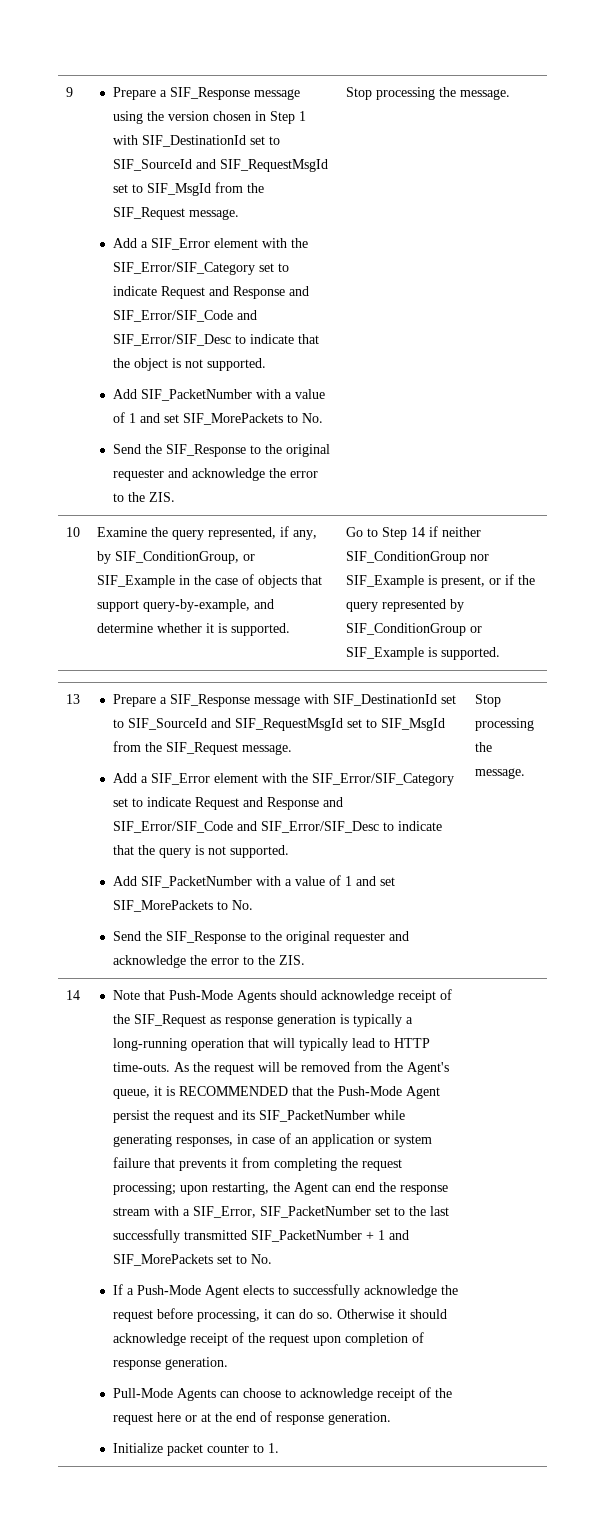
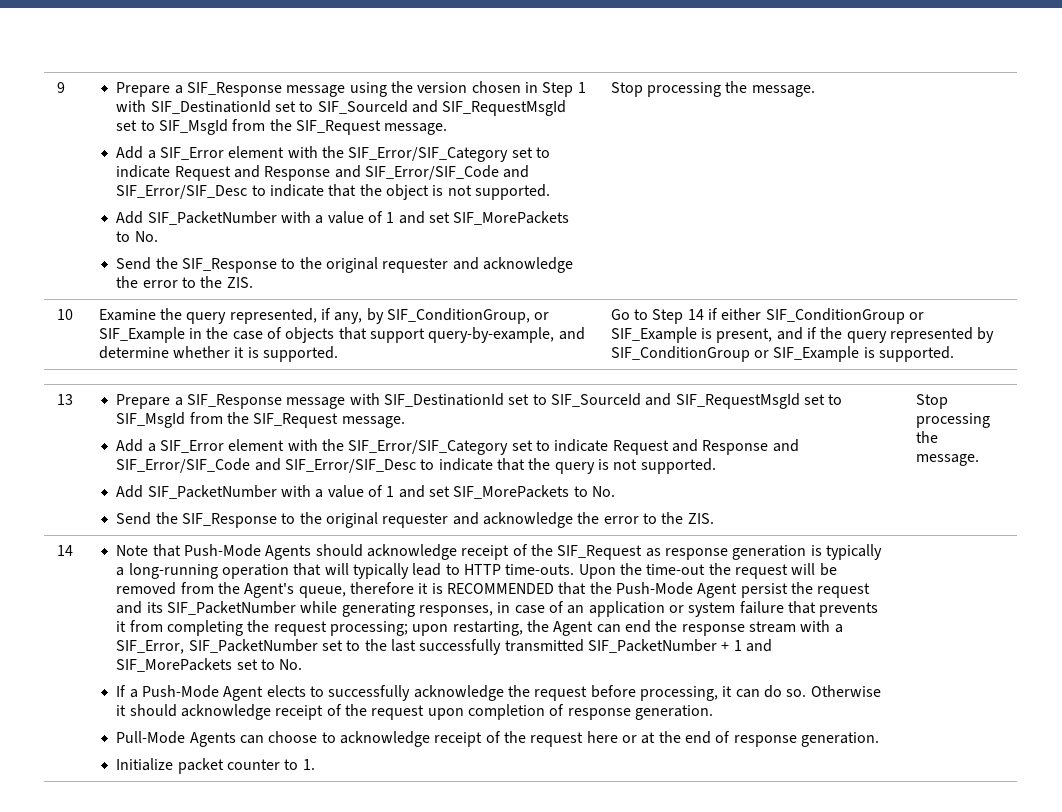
- Go to Step 14 if neither SIF_ConditionGroup nor SIF_Example is present, or if the query represented by SIF_ConditionGroup or SIF_Example is supported.
+ Go to Step 14 if either SIF_ConditionGroup or SIF_Example is present, and if the query represented by SIF_ConditionGroup or SIF_Example is supported.
- As the request will be removed from the Agent's queue, it is RECOMMENDED that the Push-Mode Agent persist the request and its SIF_PacketNumber while generating responses, in case of an application or system failure that prevents it from completing the request processing;
+ Upon the time-out the request will be removed from the Agent's queue, therefore it is RECOMMENDED that the Push-Mode Agent persist the request and its SIF_PacketNumber while generating responses, in case of an application or system failure that prevents it from completing the request processing;

